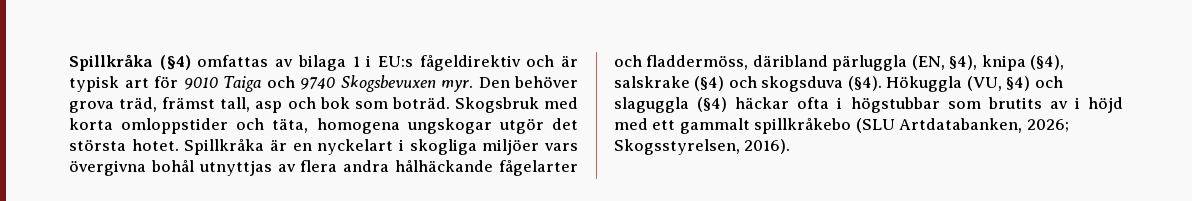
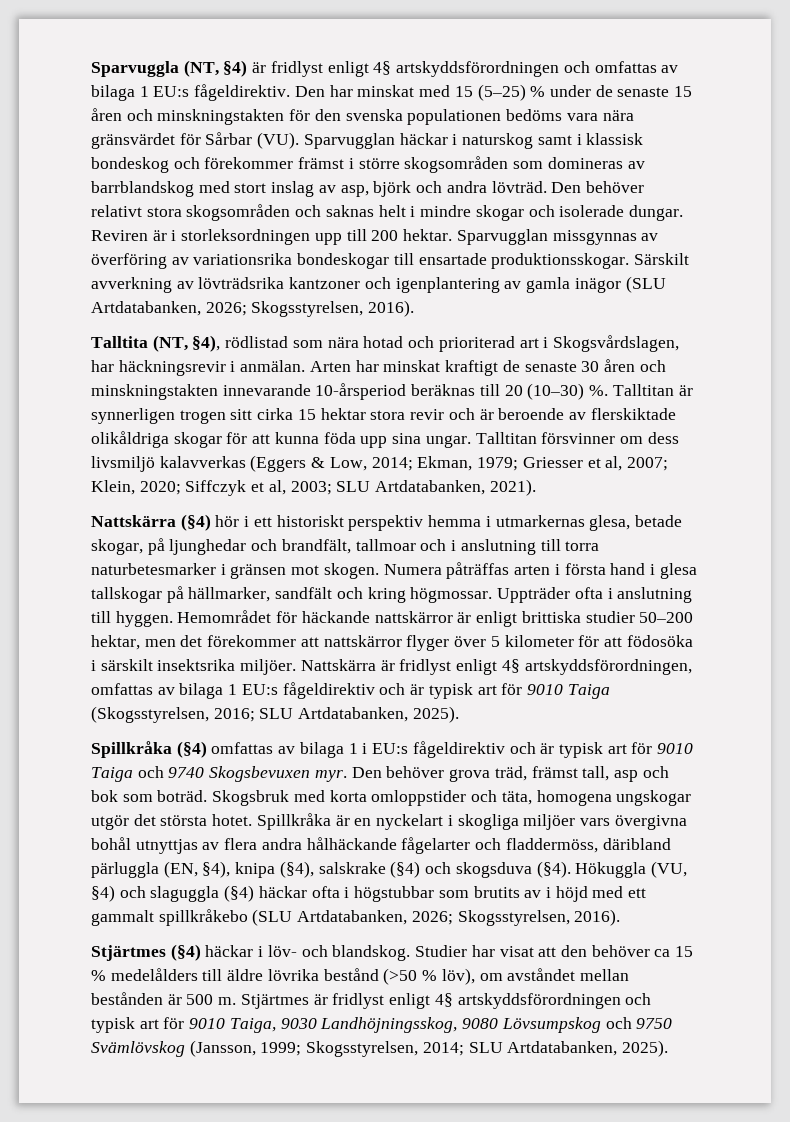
+ Sparvuggla (NT, §4) är fridlyst enligt 4§ artskyddsförordningen och omfattas av bilaga 1 EU:s fågeldirektiv. Den har minskat med 15 (5–25) % under de senaste 15 åren och minskningstakten för den svenska populationen bedöms vara nära gränsvärdet för Sårbar (VU). Sparvugglan häckar i naturskog samt i klassisk bondeskog och förekommer främst i större skogsområden som domineras av barrblandskog med stort inslag av asp, björk och andra lövträd. Den behöver relativt stora skogsområden och saknas helt i mindre skogar och isolerade dungar. Reviren är i storleksordningen upp till 200 hektar. Sparvugglan missgynnas av överföring av variationsrika bondeskogar till ensartade produktionsskogar. Särskilt avverkning av lövträdsrika kantzoner och igenplantering av gamla inägor (SLU Artdatabanken, 2026; Skogsstyrelsen, 2016).
+ Talltita (NT, §4), rödlistad som nära hotad och prioriterad art i Skogsvårdslagen, har häckningsrevir i anmälan. Arten har minskat kraftigt de senaste 30 åren och minskningstakten innevarande 10-årsperiod beräknas till 20 (10–30) %. Talltitan är synnerligen trogen sitt cirka 15 hektar stora revir och är beroende av flerskiktade olikåldriga skogar för att kunna föda upp sina ungar. Talltitan försvinner om dess livsmiljö kalavverkas (Eggers & Low, 2014; Ekman, 1979; Griesser et al, 2007; Klein, 2020; Siffczyk et al, 2003; SLU Artdatabanken, 2021).
+ Nattskärra (§4) hör i ett historiskt perspektiv hemma i utmarkernas glesa, betade skogar, på ljunghedar och brandfält, tallmoar och i anslutning till torra naturbetesmarker i gränsen mot skogen. Numera påträffas arten i första hand i glesa tallskogar på hällmarker, sandfält och kring högmossar. Uppträder ofta i anslutning till hyggen. Hemområdet för häckande nattskärror är enligt brittiska studier 50–200 hektar, men det förekommer att nattskärror flyger över 5 kilometer för att födosöka i särskilt insektsrika miljöer. Nattskärra är fridlyst enligt 4§ artskyddsförordningen, omfattas av bilaga 1 EU:s fågeldirektiv och är typisk art för 9010 Taiga (Skogsstyrelsen, 2016; SLU Artdatabanken, 2025).
+ Stjärtmes (§4) häckar i löv- och blandskog. Studier har visat att den behöver ca 15 % medelålders till äldre lövrika bestånd (>50 % löv), om avståndet mellan bestånden är 500 m. Stjärtmes är fridlyst enligt 4§ artskyddsförordningen och typisk art för 9010 Taiga, 9030 Landhöjningsskog, 9080 Lövsumpskog och 9750 Svämlövskog (Jansson, 1999; Skogsstyrelsen, 2014; SLU Artdatabanken, 2025).

